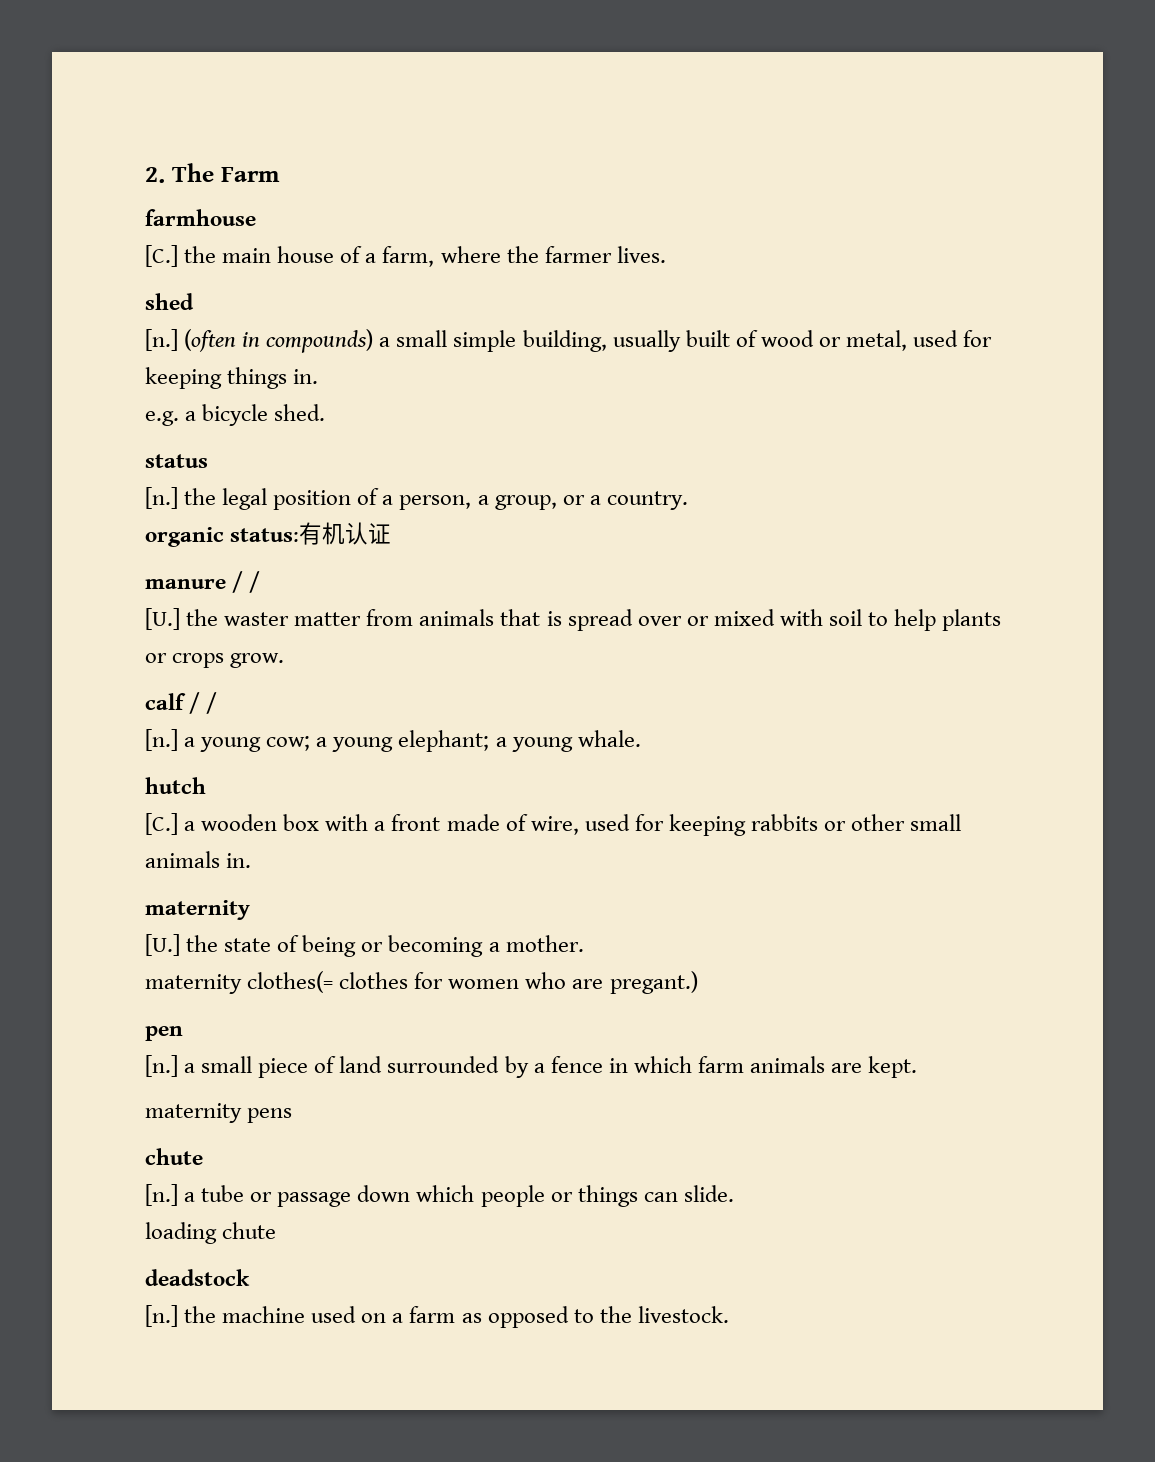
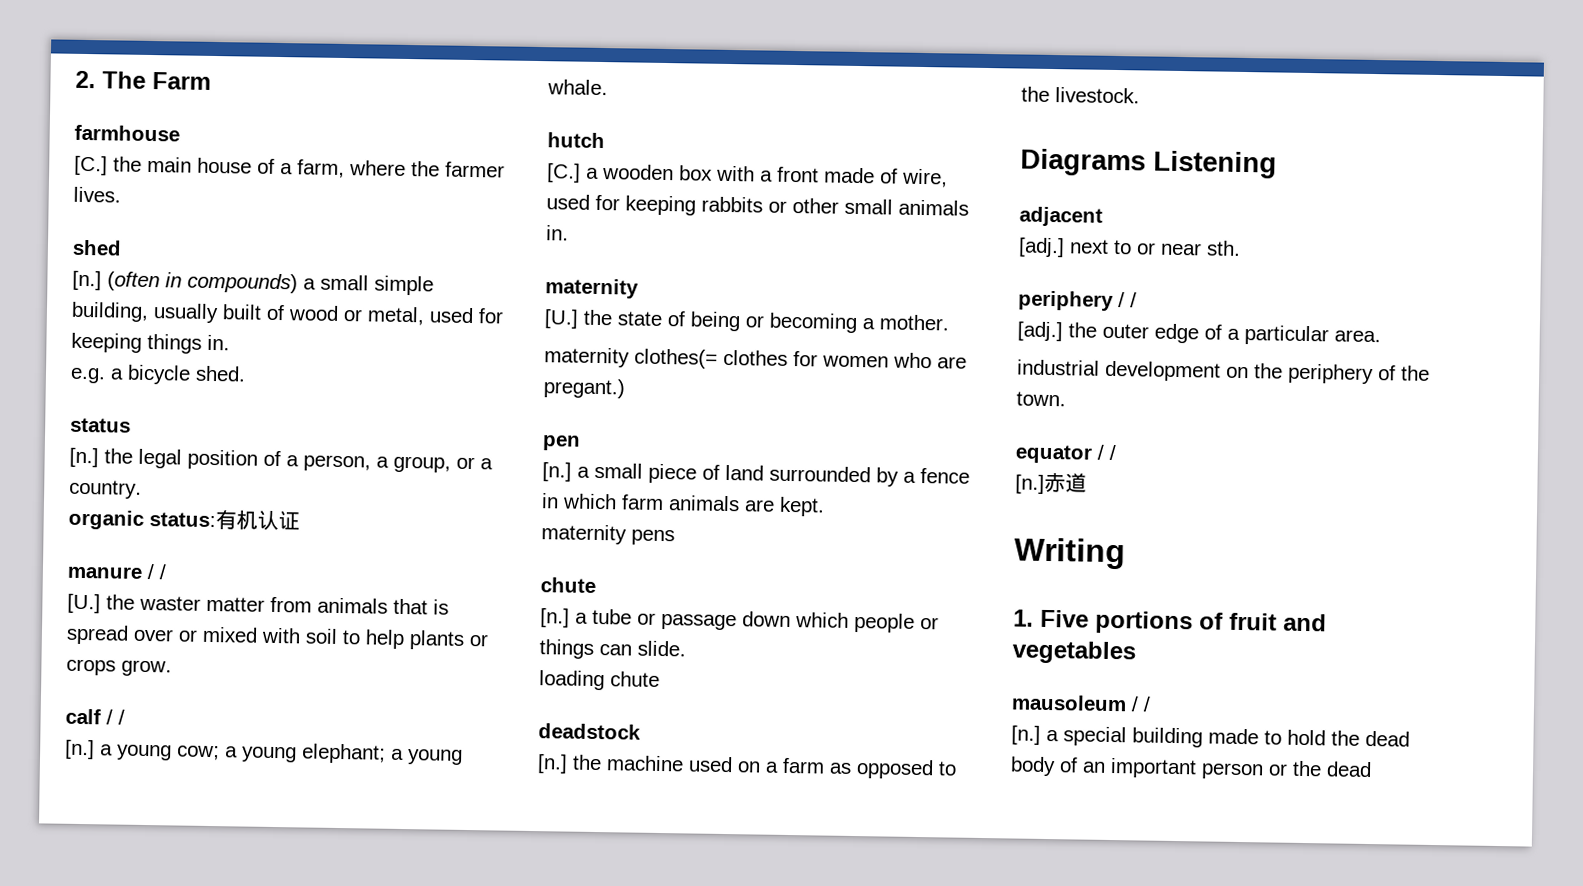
+ Diagrams Listening
+ adjacent
+ [adj.] next to or near sth.
+ periphery / /
+ [adj.] the outer edge of a particular area.
+ industrial development on the periphery of the town.
+ equator / /
+ [n.]赤道
+ Writing
+ 1. Five portions of fruit and vegetables
+ mausoleum / /
+ [n.] a special building made to hold the dead body of an important person or the dead

